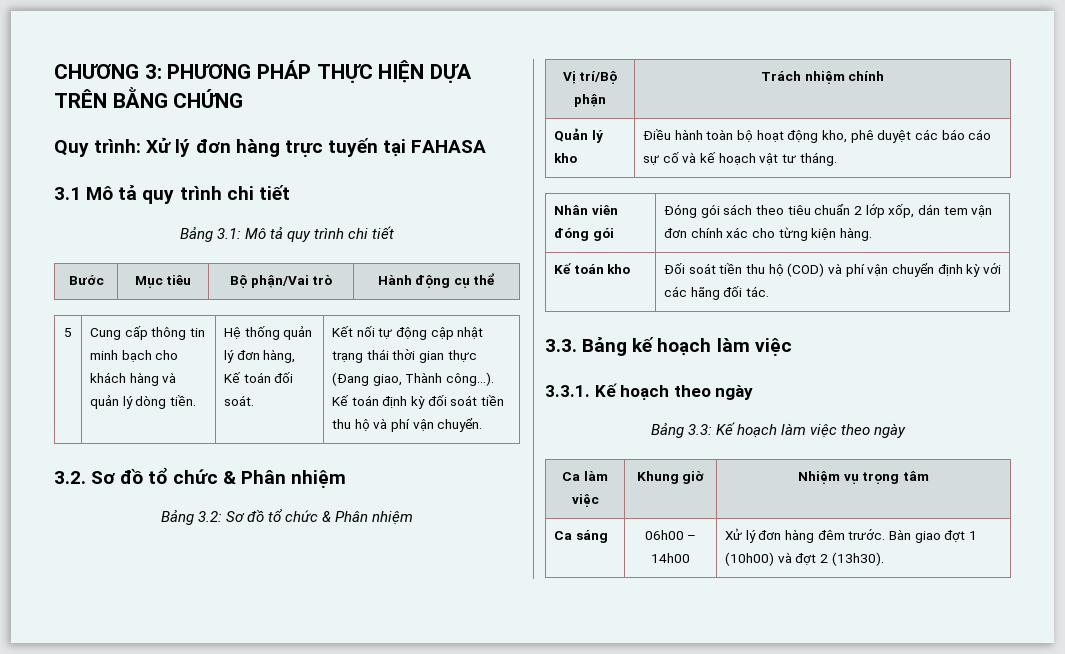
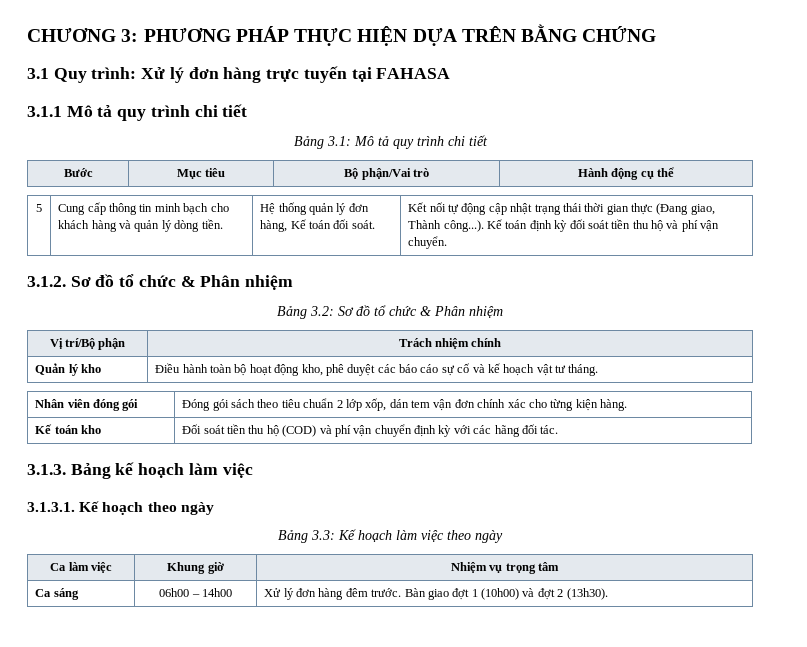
- Quy trình: Xử lý đơn hàng trực tuyến tại FAHASA
+ 3.1 Quy trình: Xử lý đơn hàng trực tuyến tại FAHASA
- 3.1 Mô tả quy trình chi tiết
+ 3.1.1 Mô tả quy trình chi tiết
- 3.2. Sơ đồ tổ chức & Phân nhiệm
+ 3.1.2. Sơ đồ tổ chức & Phân nhiệm
- 3.3. Bảng kế hoạch làm việc
+ 3.1.3. Bảng kế hoạch làm việc
- 3.3.1. Kế hoạch theo ngày
+ 3.1.3.1. Kế hoạch theo ngày

